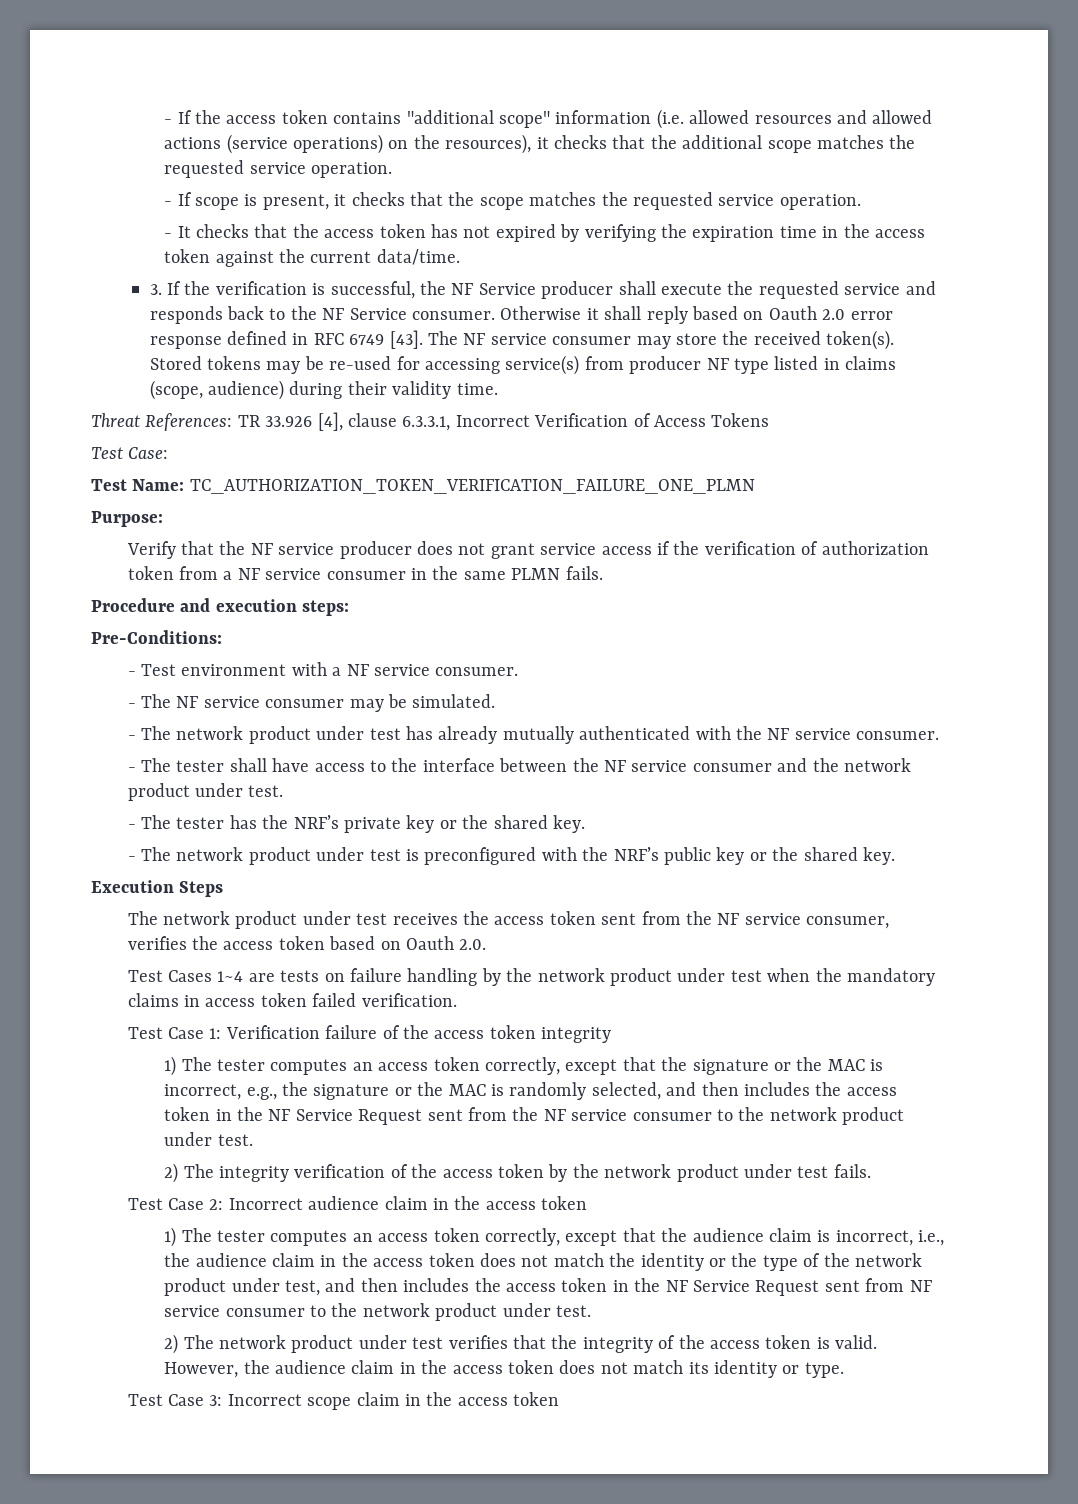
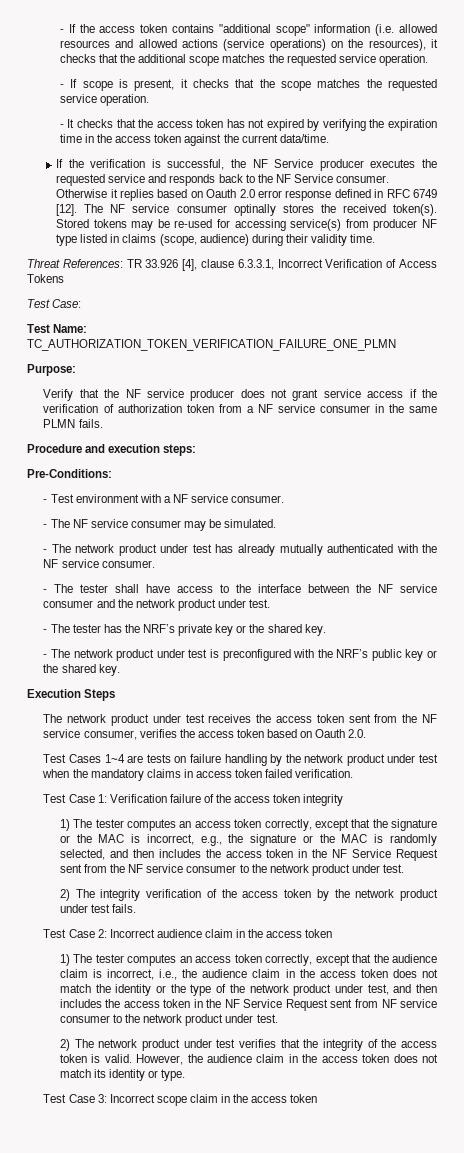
- 3. If the verification is successful, the NF Service producer shall execute the requested service and responds back to the NF Service consumer.
+ If the verification is successful, the NF Service producer executes the requested service and responds back to the NF Service consumer.
- Otherwise it shall reply based on Oauth 2.0 error response defined in RFC 6749 [43]. The NF service consumer may store the received token(s).
+ Otherwise it replies based on Oauth 2.0 error response defined in RFC 6749 [12]. The NF service consumer optinally stores the received token(s).

